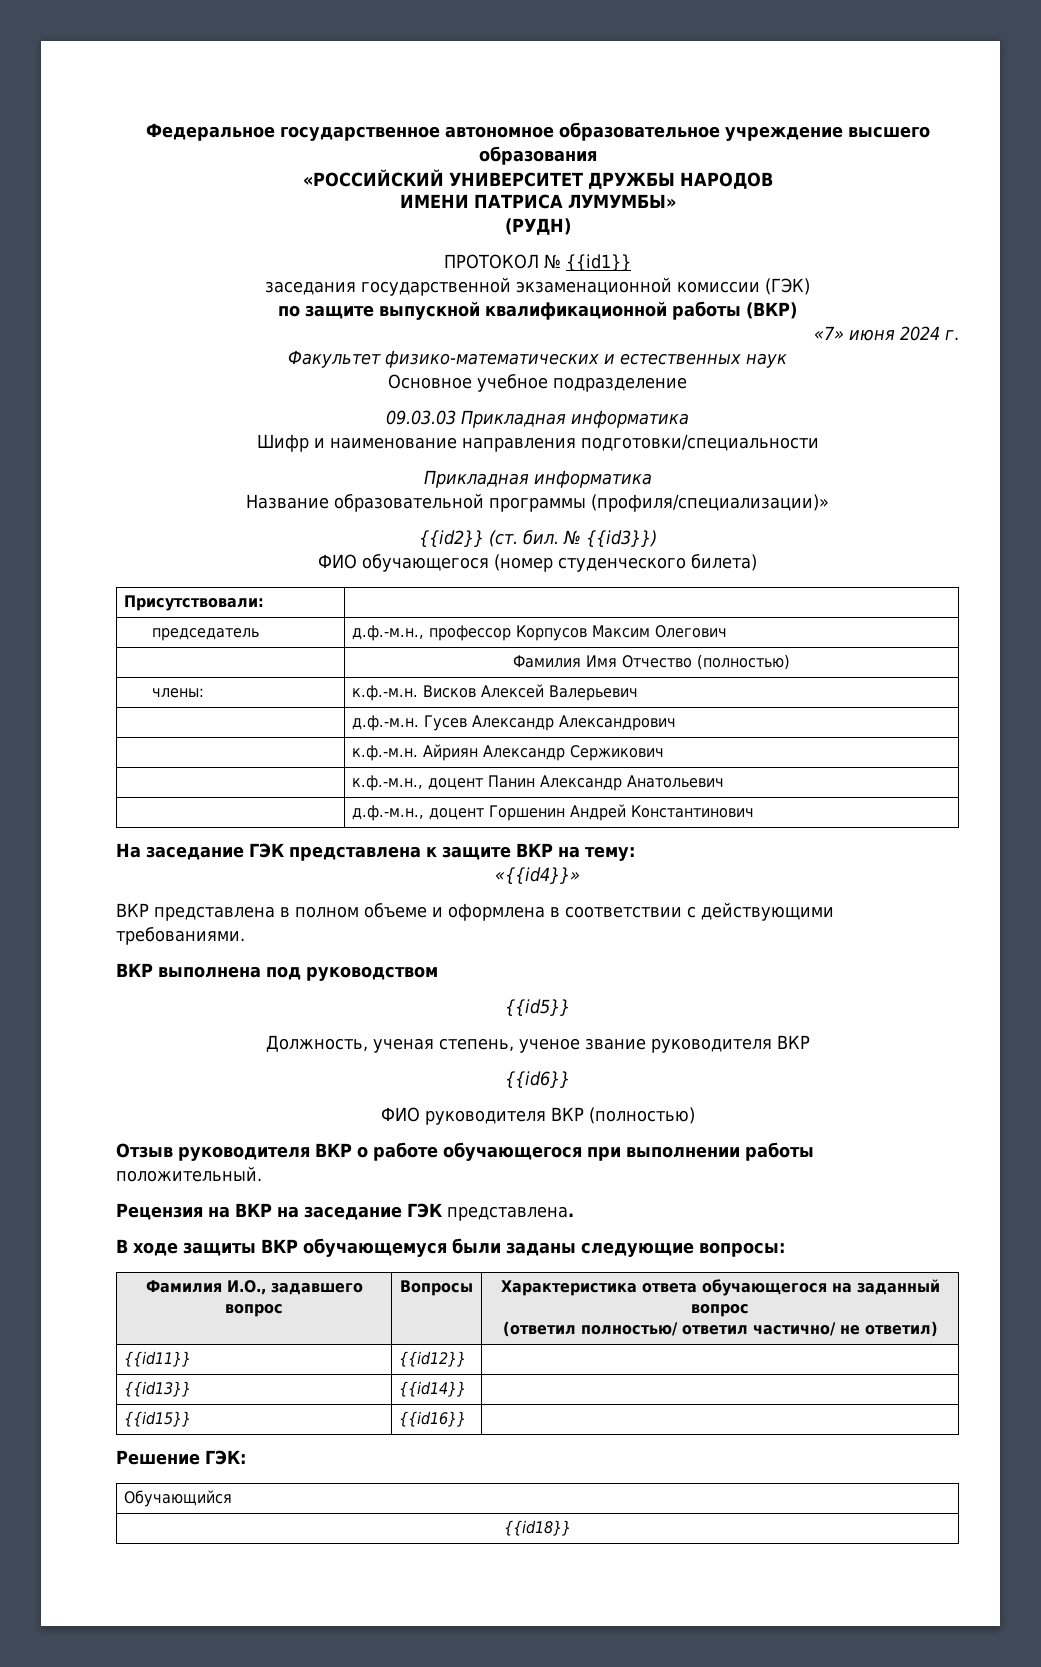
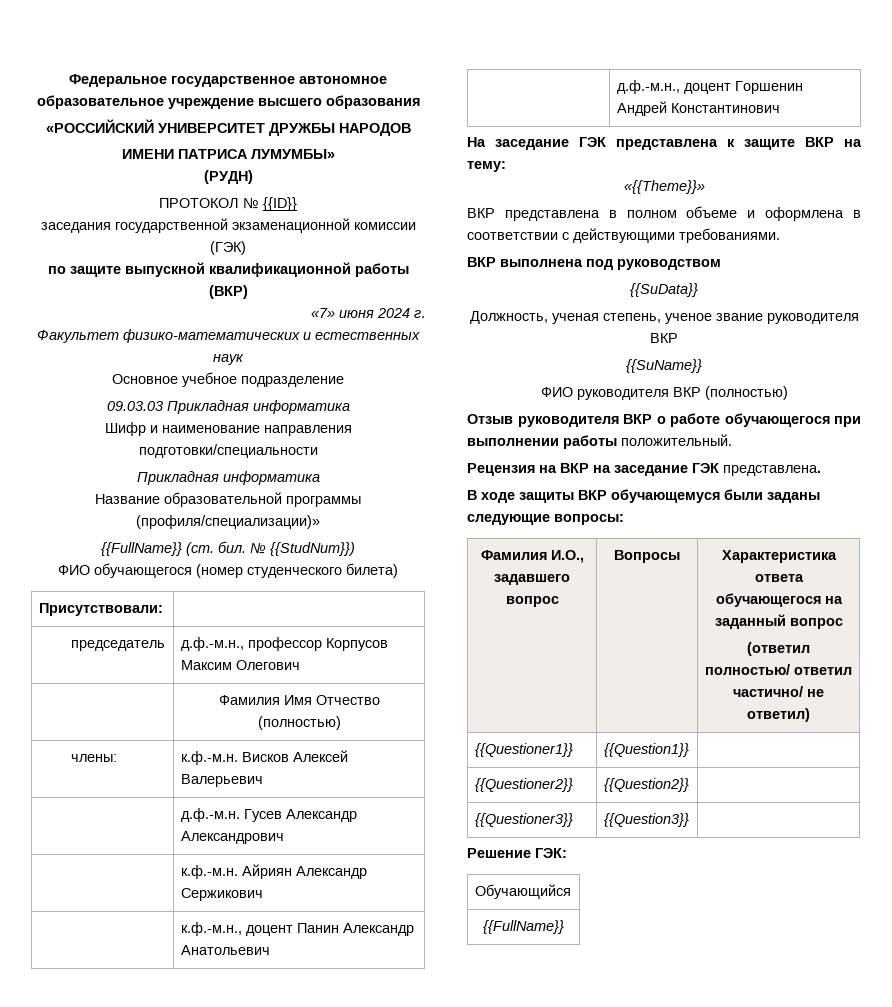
- ПРОТОКОЛ № {{id1}}
+ ПРОТОКОЛ № {{ID}}
- {{id2}} (ст. бил.
+ {{FullName}} (ст. бил.
- № {{id3}})
+ № {{StudNum}})
- «{{id4}}»
+ «{{Theme}}»
- {{id5}}
+ {{SuData}}
- {{id6}}
+ {{SuName}}
- {{id11}} | {{id12}} |
- {{id13}} | {{id14}} |
- {{id15}} | {{id16}} |
+ {{Questioner1}} | {{Question1}} |
+ {{Questioner2}} | {{Question2}} |
+ {{Questioner3}} | {{Question3}} |
  Обучающийся
- {{id18}}
+ {{FullName}}

